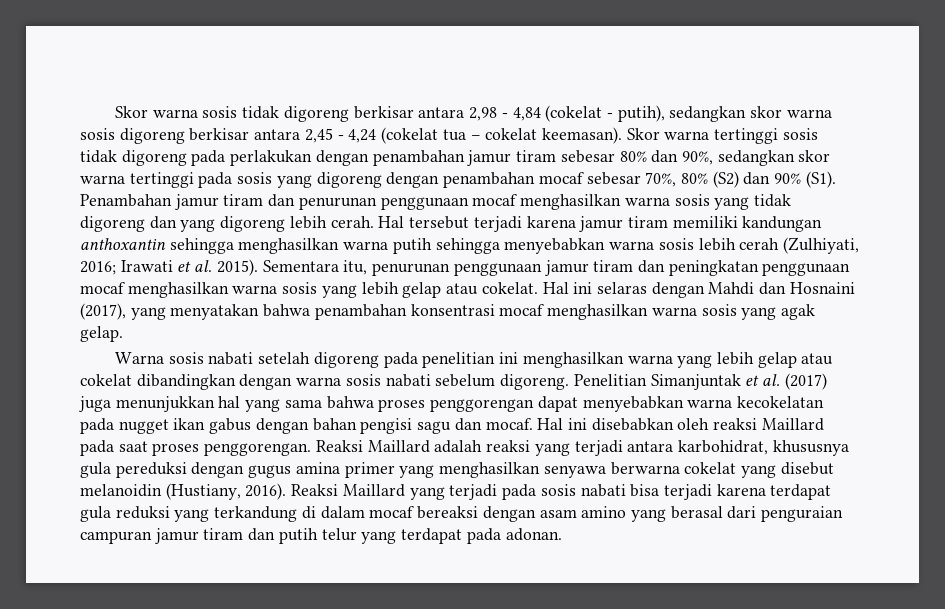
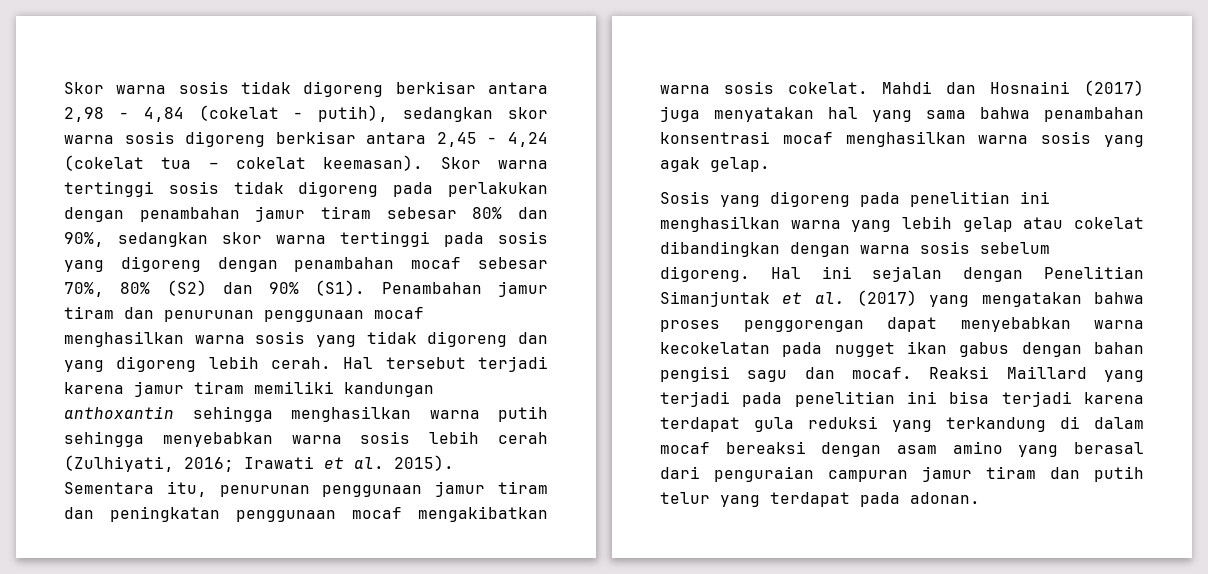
- Sementara itu, penurunan penggunaan jamur tiram dan peningkatan penggunaan mocaf menghasilkan warna sosis yang lebih gelap atau cokelat. Hal ini selaras dengan Mahdi dan Hosnaini (2017), yang menyatakan bahwa penambahan konsentrasi mocaf menghasilkan warna sosis yang agak gelap.
+ Sementara itu, penurunan penggunaan jamur tiram dan peningkatan penggunaan mocaf mengakibatkan warna sosis cokelat. Mahdi dan Hosnaini (2017) juga menyatakan hal yang sama bahwa penambahan konsentrasi mocaf menghasilkan warna sosis yang agak gelap.
- Warna sosis nabati setelah digoreng pada penelitian ini menghasilkan warna yang lebih gelap atau cokelat dibandingkan dengan warna sosis nabati sebelum digoreng.
+ Sosis yang digoreng pada penelitian ini menghasilkan warna yang lebih gelap atau cokelat dibandingkan dengan warna sosis sebelum digoreng.
- Penelitian Simanjuntak et al. (2017) juga menunjukkan hal yang sama bahwa proses penggorengan dapat menyebabkan warna kecokelatan pada nugget ikan gabus dengan bahan pengisi sagu dan mocaf.
+ Hal ini sejalan dengan Penelitian Simanjuntak et al. (2017) yang mengatakan bahwa proses penggorengan dapat menyebabkan warna kecokelatan pada nugget ikan gabus dengan bahan pengisi sagu dan mocaf.
- Hal ini disebabkan oleh reaksi Maillard pada saat proses penggorengan. Reaksi Maillard adalah reaksi yang terjadi antara karbohidrat, khususnya gula pereduksi dengan gugus amina primer yang menghasilkan senyawa berwarna cokelat yang disebut melanoidin (Hustiany, 2016).
- Reaksi Maillard yang terjadi pada sosis nabati bisa terjadi karena terdapat gula reduksi yang terkandung di dalam mocaf bereaksi dengan asam amino yang berasal dari penguraian campuran jamur tiram dan putih telur yang terdapat pada adonan.
+ Reaksi Maillard yang terjadi pada penelitian ini bisa terjadi karena terdapat gula reduksi yang terkandung di dalam mocaf bereaksi dengan asam amino yang berasal dari penguraian campuran jamur tiram dan putih telur yang terdapat pada adonan.

